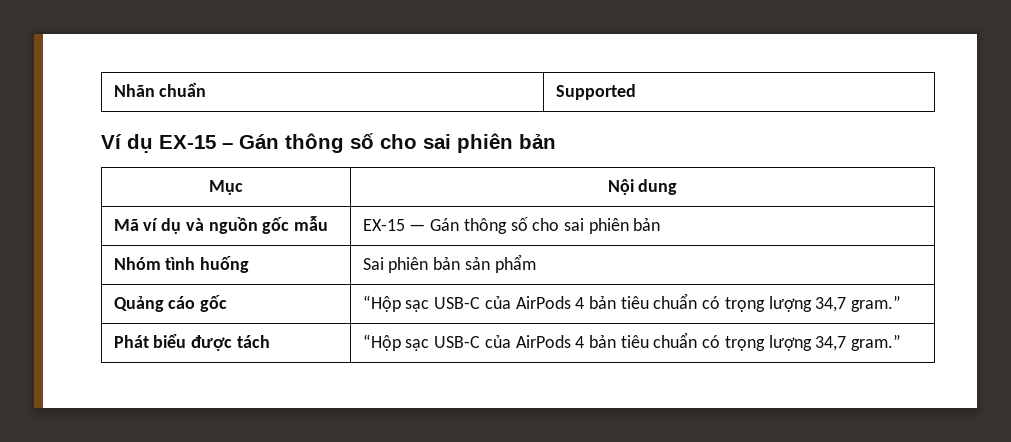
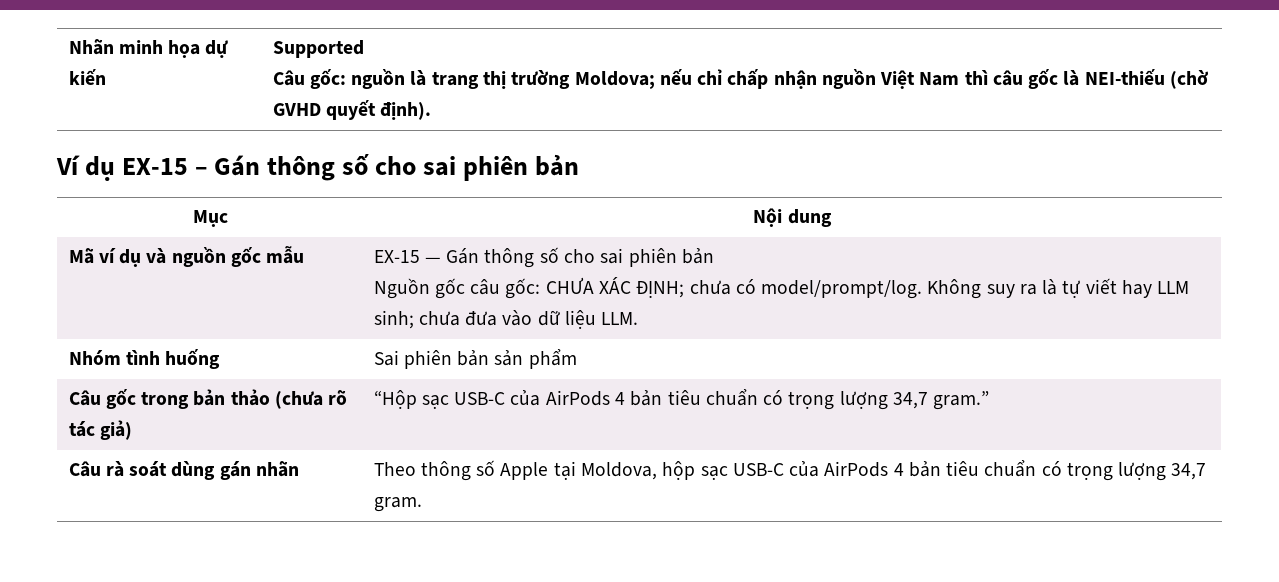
- Nhãn chuẩn | Supported
+ Nhãn minh họa dự kiến | Supported
+ Câu gốc: nguồn là trang thị trường Moldova; nếu chỉ chấp nhận nguồn Việt Nam thì câu gốc là NEI-thiếu (chờ GVHD quyết định).
+ Nguồn gốc câu gốc: CHƯA XÁC ĐỊNH; chưa có model/prompt/log. Không suy ra là tự viết hay LLM sinh; chưa đưa vào dữ liệu LLM.
- Quảng cáo gốc | “Hộp sạc USB-C của AirPods 4 bản tiêu chuẩn có trọng lượng 34,7 gram.”
+ Câu gốc trong bản thảo (chưa rõ tác giả) | “Hộp sạc USB-C của AirPods 4 bản tiêu chuẩn có trọng lượng 34,7 gram.”
- Phát biểu được tách | “Hộp sạc USB-C của AirPods 4 bản tiêu chuẩn có trọng lượng 34,7 gram.”
+ Câu rà soát dùng gán nhãn | Theo thông số Apple tại Moldova, hộp sạc USB-C của AirPods 4 bản tiêu chuẩn có trọng lượng 34,7 gram.

